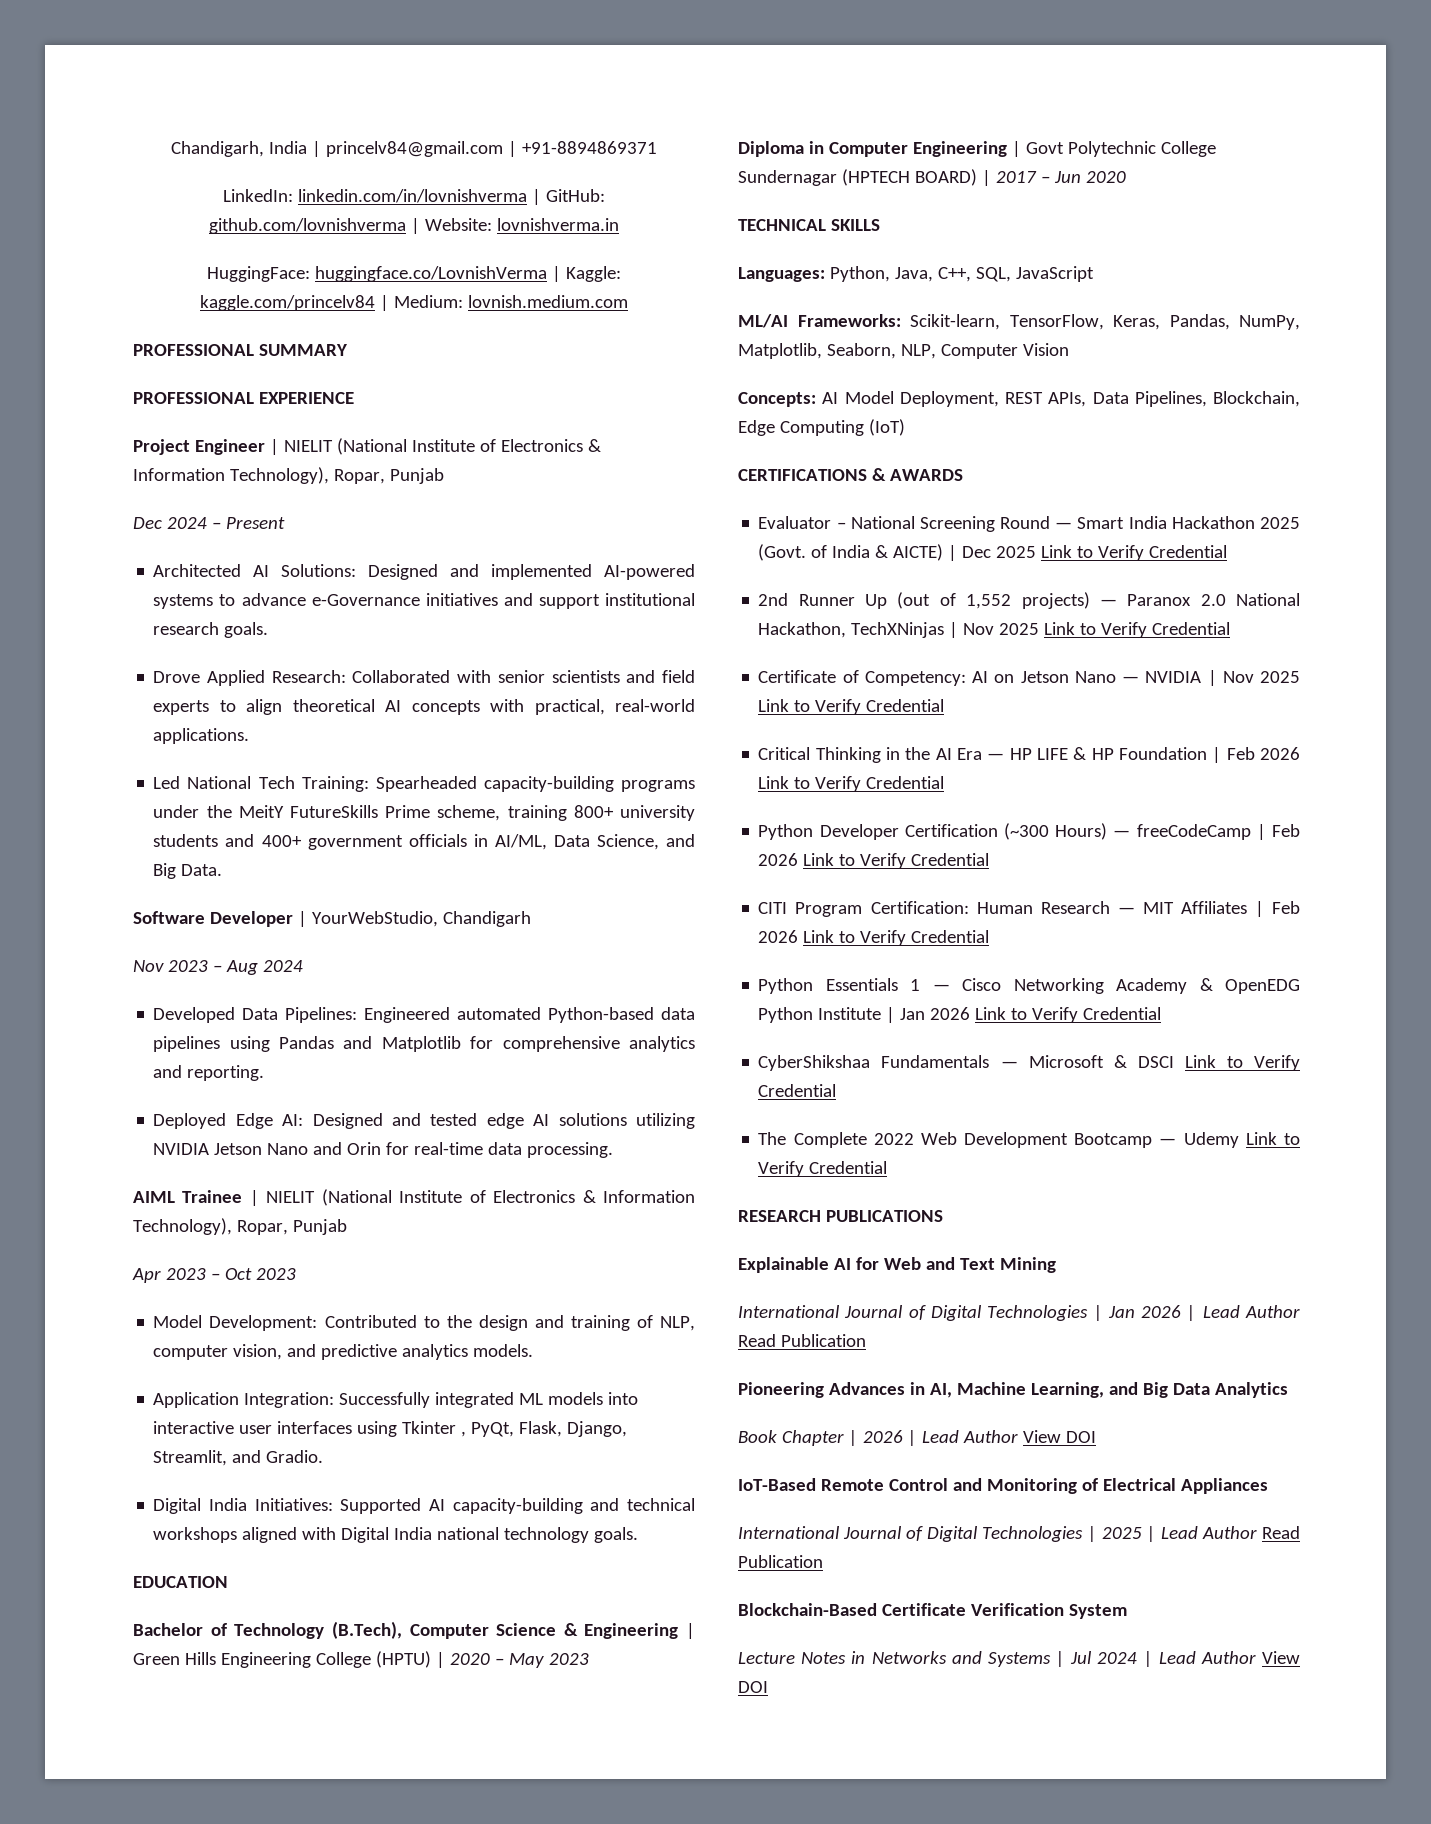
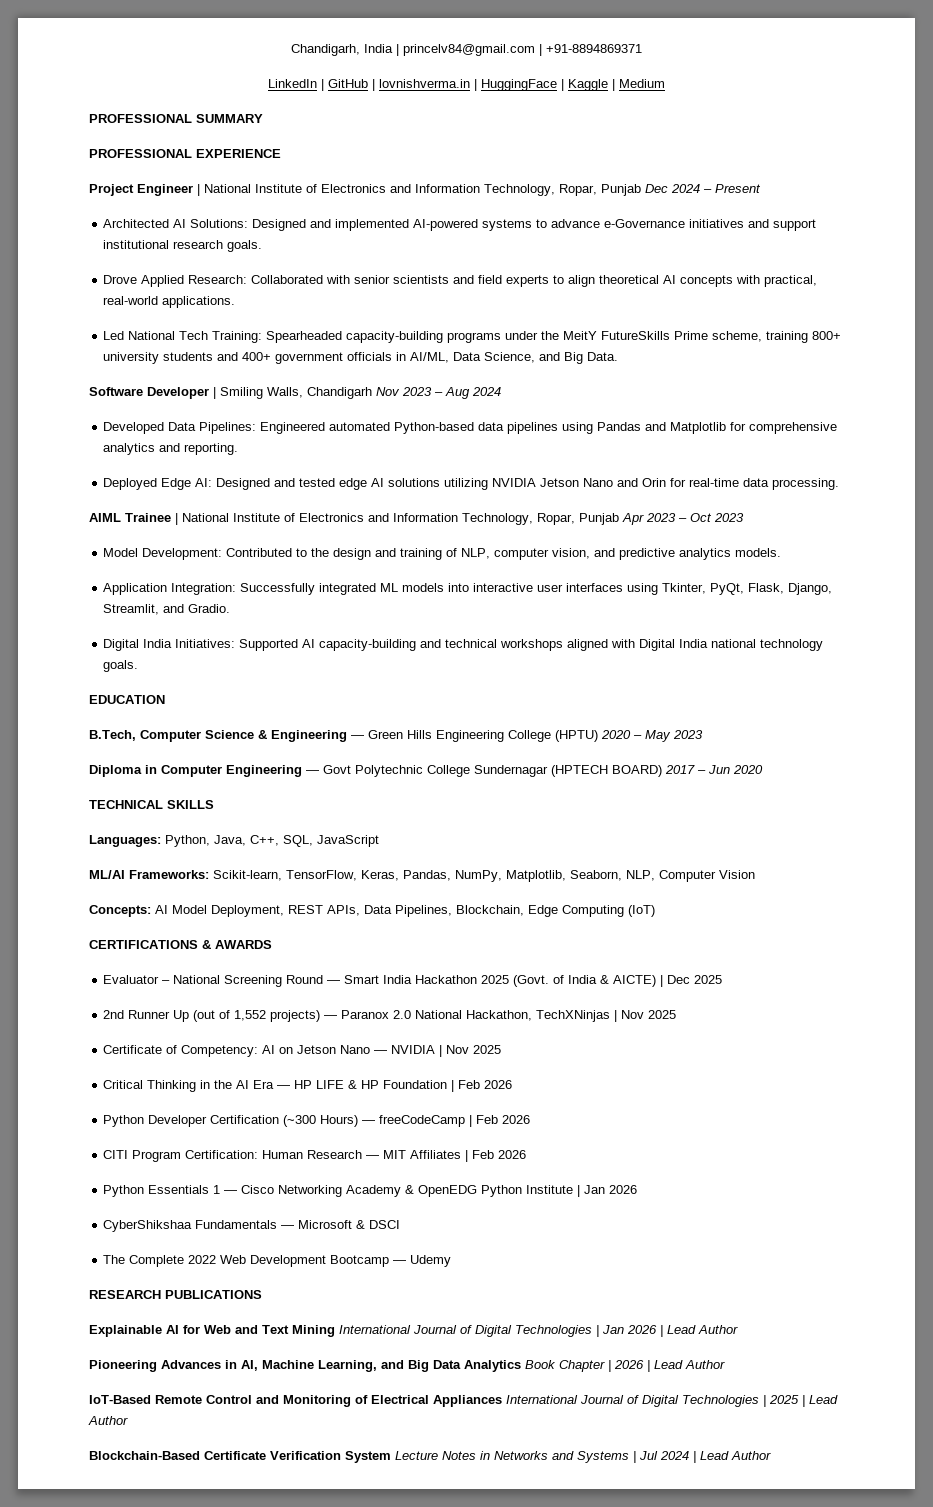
- LinkedIn: linkedin.com/in/lovnishverma | GitHub: github.com/lovnishverma | Website: lovnishverma.in
- HuggingFace: huggingface.co/LovnishVerma | Kaggle: kaggle.com/princelv84 | Medium: lovnish.medium.com
+ LinkedIn | GitHub | lovnishverma.in | HuggingFace | Kaggle | Medium
- Project Engineer | NIELIT (National Institute of Electronics & Information Technology), Ropar, Punjab
- Dec 2024 – Present
+ Project Engineer | National Institute of Electronics and Information Technology, Ropar, Punjab Dec 2024 – Present
- Software Developer | YourWebStudio, Chandigarh
- Nov 2023 – Aug 2024
+ Software Developer | Smiling Walls, Chandigarh Nov 2023 – Aug 2024
- AIML Trainee | NIELIT (National Institute of Electronics & Information Technology), Ropar, Punjab
- Apr 2023 – Oct 2023
+ AIML Trainee | National Institute of Electronics and Information Technology, Ropar, Punjab Apr 2023 – Oct 2023
- Application Integration: Successfully integrated ML models into interactive user interfaces using Tkinter , PyQt, Flask, Django, Streamlit, and Gradio.
+ Application Integration: Successfully integrated ML models into interactive user interfaces using Tkinter, PyQt, Flask, Django, Streamlit, and Gradio.
- Bachelor of Technology (B.Tech), Computer Science & Engineering | Green Hills Engineering College (HPTU) | 2020 – May 2023
+ B.Tech, Computer Science & Engineering — Green Hills Engineering College (HPTU) 2020 – May 2023
- Diploma in Computer Engineering | Govt Polytechnic College Sundernagar (HPTECH BOARD) | 2017 – Jun 2020
+ Diploma in Computer Engineering — Govt Polytechnic College Sundernagar (HPTECH BOARD) 2017 – Jun 2020
- Evaluator – National Screening Round — Smart India Hackathon 2025 (Govt. of India & AICTE) | Dec 2025 Link to Verify Credential
+ Evaluator – National Screening Round — Smart India Hackathon 2025 (Govt. of India & AICTE) | Dec 2025
- 2nd Runner Up (out of 1,552 projects) — Paranox 2.0 National Hackathon, TechXNinjas | Nov 2025 Link to Verify Credential
+ 2nd Runner Up (out of 1,552 projects) — Paranox 2.0 National Hackathon, TechXNinjas | Nov 2025
- Certificate of Competency: AI on Jetson Nano — NVIDIA | Nov 2025 Link to Verify Credential
+ Certificate of Competency: AI on Jetson Nano — NVIDIA | Nov 2025
- Critical Thinking in the AI Era — HP LIFE & HP Foundation | Feb 2026 Link to Verify Credential
+ Critical Thinking in the AI Era — HP LIFE & HP Foundation | Feb 2026
- Python Developer Certification (~300 Hours) — freeCodeCamp | Feb 2026 Link to Verify Credential
+ Python Developer Certification (~300 Hours) — freeCodeCamp | Feb 2026
- CITI Program Certification: Human Research — MIT Affiliates | Feb 2026 Link to Verify Credential
+ CITI Program Certification: Human Research — MIT Affiliates | Feb 2026
- Python Essentials 1 — Cisco Networking Academy & OpenEDG Python Institute | Jan 2026 Link to Verify Credential
+ Python Essentials 1 — Cisco Networking Academy & OpenEDG Python Institute | Jan 2026
- CyberShikshaa Fundamentals — Microsoft & DSCI Link to Verify Credential
+ CyberShikshaa Fundamentals — Microsoft & DSCI
- The Complete 2022 Web Development Bootcamp — Udemy Link to Verify Credential
+ The Complete 2022 Web Development Bootcamp — Udemy
- Explainable AI for Web and Text Mining
- International Journal of Digital Technologies | Jan 2026 | Lead Author Read Publication
+ Explainable AI for Web and Text Mining International Journal of Digital Technologies | Jan 2026 | Lead Author
- Pioneering Advances in AI, Machine Learning, and Big Data Analytics
- Book Chapter | 2026 | Lead Author View DOI
+ Pioneering Advances in AI, Machine Learning, and Big Data Analytics Book Chapter | 2026 | Lead Author
- IoT-Based Remote Control and Monitoring of Electrical Appliances
- International Journal of Digital Technologies | 2025 | Lead Author Read Publication
+ IoT-Based Remote Control and Monitoring of Electrical Appliances International Journal of Digital Technologies | 2025 | Lead Author
- Blockchain-Based Certificate Verification System
- Lecture Notes in Networks and Systems | Jul 2024 | Lead Author View DOI
+ Blockchain-Based Certificate Verification System Lecture Notes in Networks and Systems | Jul 2024 | Lead Author

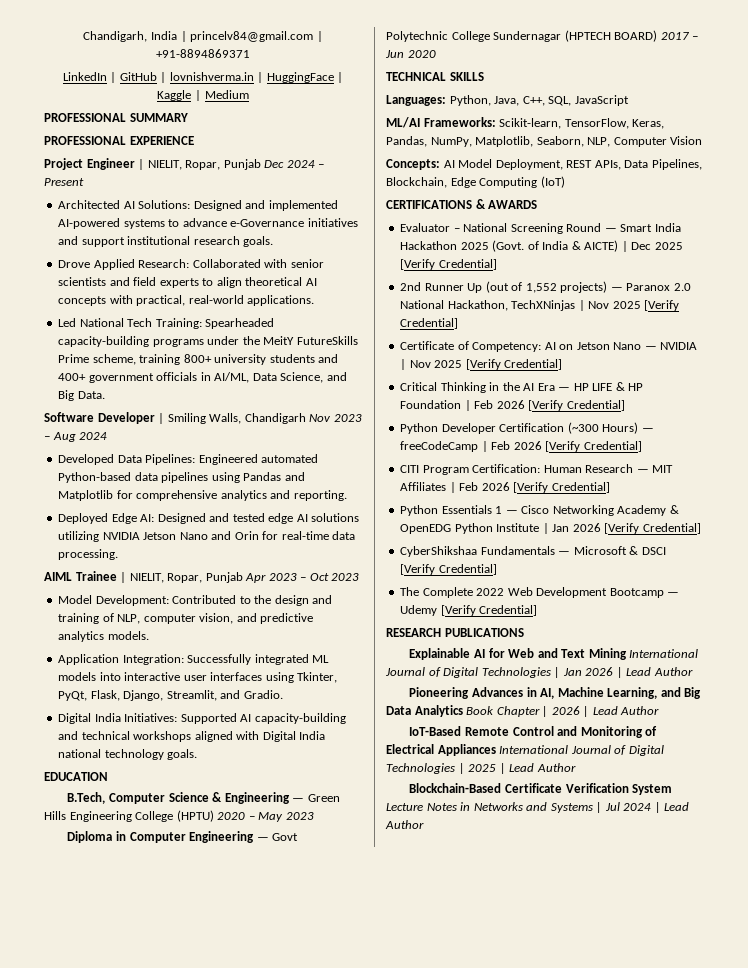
- Project Engineer | National Institute of Electronics and Information Technology, Ropar, Punjab Dec 2024 – Present
+ Project Engineer | NIELIT, Ropar, Punjab Dec 2024 – Present
- AIML Trainee | National Institute of Electronics and Information Technology, Ropar, Punjab Apr 2023 – Oct 2023
+ AIML Trainee | NIELIT, Ropar, Punjab Apr 2023 – Oct 2023
- Evaluator – National Screening Round — Smart India Hackathon 2025 (Govt. of India & AICTE) | Dec 2025
+ Evaluator – National Screening Round — Smart India Hackathon 2025 (Govt. of India & AICTE) | Dec 2025 [Verify Credential]
- 2nd Runner Up (out of 1,552 projects) — Paranox 2.0 National Hackathon, TechXNinjas | Nov 2025
+ 2nd Runner Up (out of 1,552 projects) — Paranox 2.0 National Hackathon, TechXNinjas | Nov 2025 [Verify Credential]
- Certificate of Competency: AI on Jetson Nano — NVIDIA | Nov 2025
+ Certificate of Competency: AI on Jetson Nano — NVIDIA | Nov 2025 [Verify Credential]
- Critical Thinking in the AI Era — HP LIFE & HP Foundation | Feb 2026
+ Critical Thinking in the AI Era — HP LIFE & HP Foundation | Feb 2026 [Verify Credential]
- Python Developer Certification (~300 Hours) — freeCodeCamp | Feb 2026
+ Python Developer Certification (~300 Hours) — freeCodeCamp | Feb 2026 [Verify Credential]
- CITI Program Certification: Human Research — MIT Affiliates | Feb 2026
+ CITI Program Certification: Human Research — MIT Affiliates | Feb 2026 [Verify Credential]
- Python Essentials 1 — Cisco Networking Academy & OpenEDG Python Institute | Jan 2026
+ Python Essentials 1 — Cisco Networking Academy & OpenEDG Python Institute | Jan 2026 [Verify Credential]
- CyberShikshaa Fundamentals — Microsoft & DSCI
+ CyberShikshaa Fundamentals — Microsoft & DSCI [Verify Credential]
- The Complete 2022 Web Development Bootcamp — Udemy
+ The Complete 2022 Web Development Bootcamp — Udemy [Verify Credential]

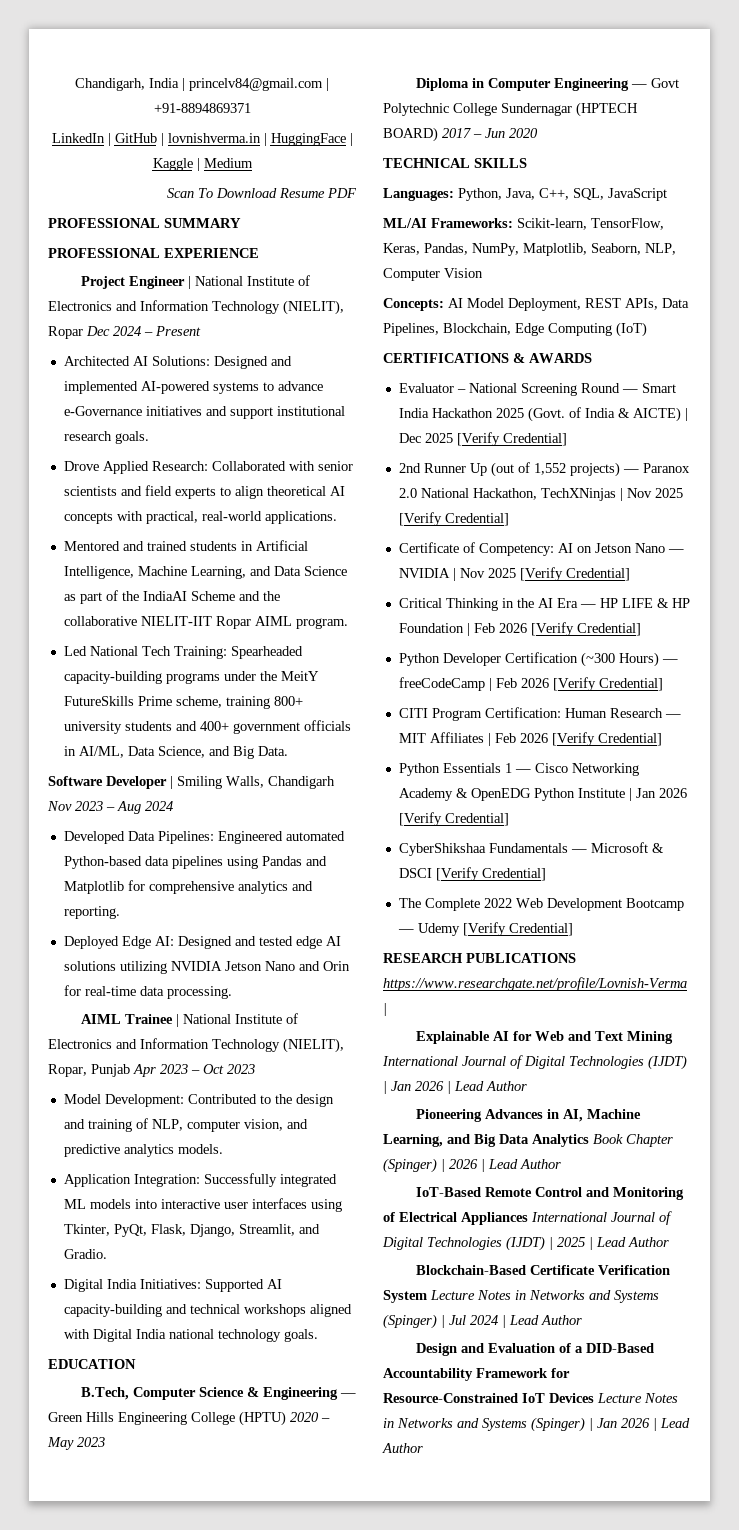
+ Scan To Download Resume PDF
- Project Engineer | NIELIT, Ropar, Punjab Dec 2024 – Present
+ Project Engineer | National Institute of Electronics and Information Technology (NIELIT), Ropar Dec 2024 – Present
+ Mentored and trained students in Artificial Intelligence, Machine Learning, and Data Science as part of the IndiaAI Scheme and the collaborative NIELIT-IIT Ropar AIML program.
- AIML Trainee | NIELIT, Ropar, Punjab Apr 2023 – Oct 2023
+ AIML Trainee | National Institute of Electronics and Information Technology (NIELIT), Ropar, Punjab Apr 2023 – Oct 2023
- RESEARCH PUBLICATIONS
+ RESEARCH PUBLICATIONS https://www.researchgate.net/profile/Lovnish-Verma |
- Explainable AI for Web and Text Mining International Journal of Digital Technologies | Jan 2026 | Lead Author
+ Explainable AI for Web and Text Mining International Journal of Digital Technologies (IJDT) | Jan 2026 | Lead Author
- Pioneering Advances in AI, Machine Learning, and Big Data Analytics Book Chapter | 2026 | Lead Author
+ Pioneering Advances in AI, Machine Learning, and Big Data Analytics Book Chapter (Spinger) | 2026 | Lead Author
- IoT-Based Remote Control and Monitoring of Electrical Appliances International Journal of Digital Technologies | 2025 | Lead Author
+ IoT-Based Remote Control and Monitoring of Electrical Appliances International Journal of Digital Technologies (IJDT) | 2025 | Lead Author
- Blockchain-Based Certificate Verification System Lecture Notes in Networks and Systems | Jul 2024 | Lead Author
+ Blockchain-Based Certificate Verification System Lecture Notes in Networks and Systems (Spinger) | Jul 2024 | Lead Author
+ Design and Evaluation of a DID-Based Accountability Framework for Resource-Constrained IoT Devices Lecture Notes in Networks and Systems (Spinger) | Jan 2026 | Lead Author

